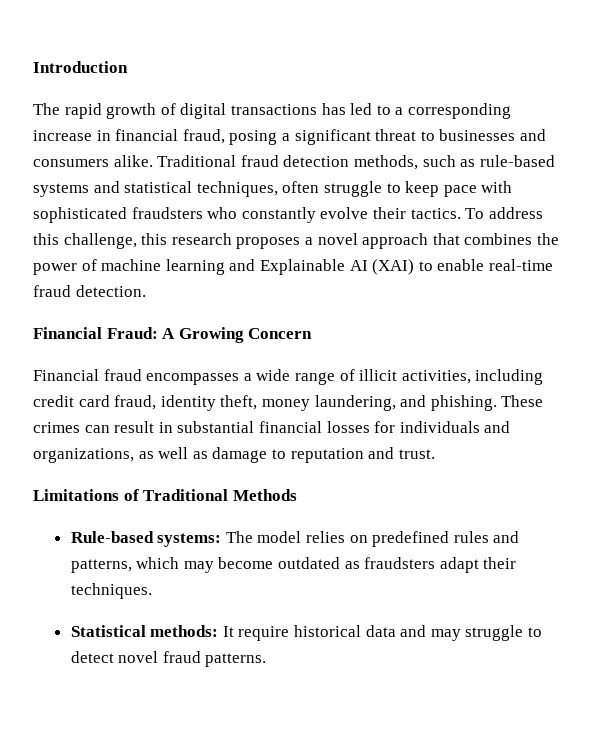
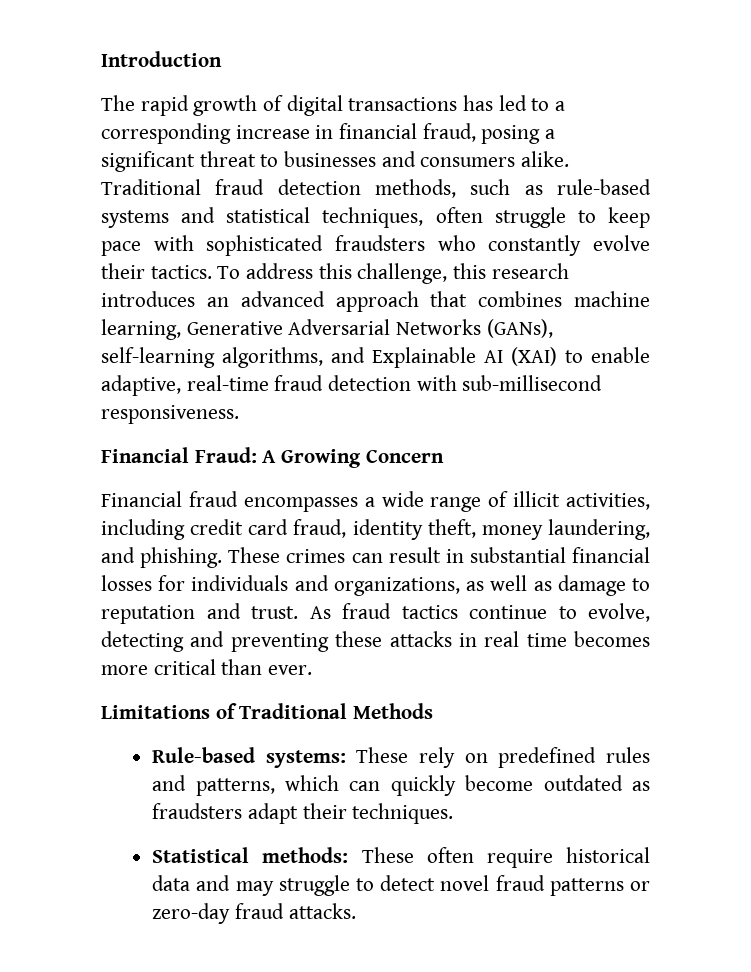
- To address this challenge, this research proposes a novel approach that combines the power of machine learning and Explainable AI (XAI) to enable real-time fraud detection.
+ To address this challenge, this research introduces an advanced approach that combines machine learning, Generative Adversarial Networks (GANs), self-learning algorithms, and Explainable AI (XAI) to enable adaptive, real-time fraud detection with sub-millisecond responsiveness.
+ As fraud tactics continue to evolve, detecting and preventing these attacks in real time becomes more critical than ever.
- Rule-based systems: The model relies on predefined rules and patterns, which may become outdated as fraudsters adapt their techniques.
+ Rule-based systems: These rely on predefined rules and patterns, which can quickly become outdated as fraudsters adapt their techniques.
- Statistical methods: It require historical data and may struggle to detect novel fraud patterns.
+ Statistical methods: These often require historical data and may struggle to detect novel fraud patterns or zero-day fraud attacks.

